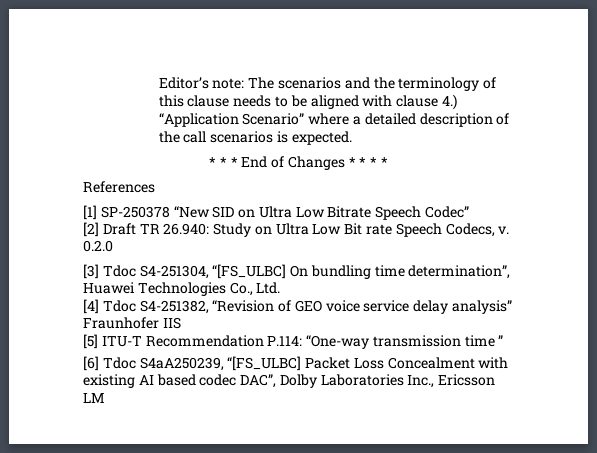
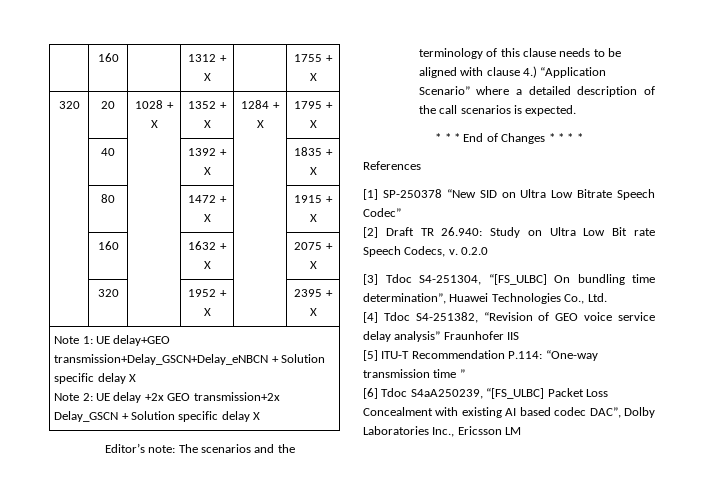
+ | 160 | | 1312 + X | | 1755 + X
+ 320 | 20 | 1028 + X | 1352 + X | 1284 + X | 1795 + X
+ | 40 | | 1392 + X | | 1835 + X
+ | 80 | | 1472 + X | | 1915 + X
+ | 160 | | 1632 + X | | 2075 + X
+ | 320 | | 1952 + X | | 2395 + X
+ Note 1: UE delay+GEO transmission+Delay_GSCN+Delay_eNBCN + Solution specific delay X
+ Note 2: UE delay +2x GEO transmission+2x Delay_GSCN + Solution specific delay X

